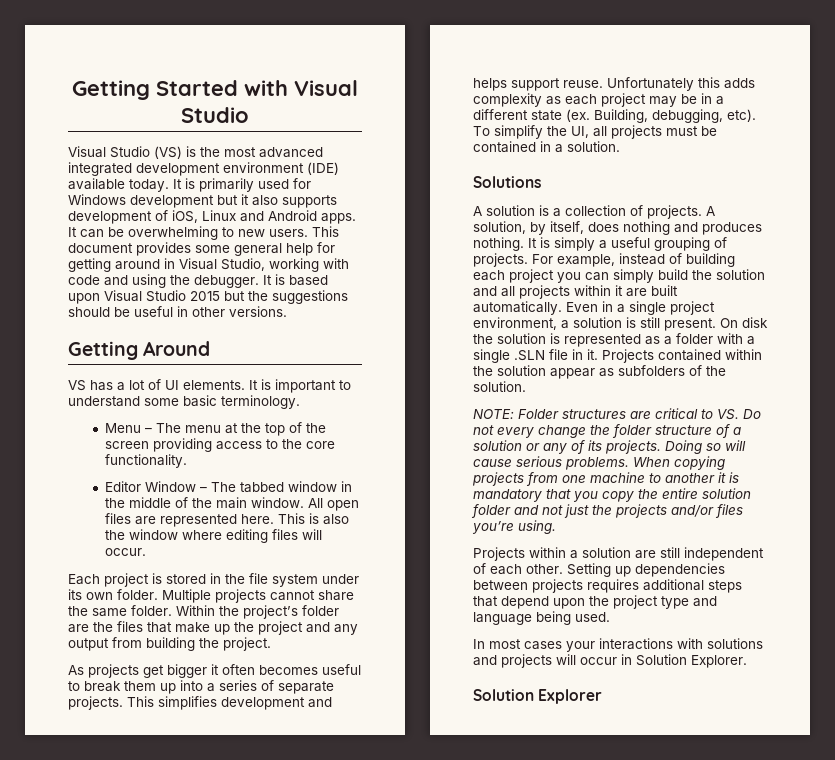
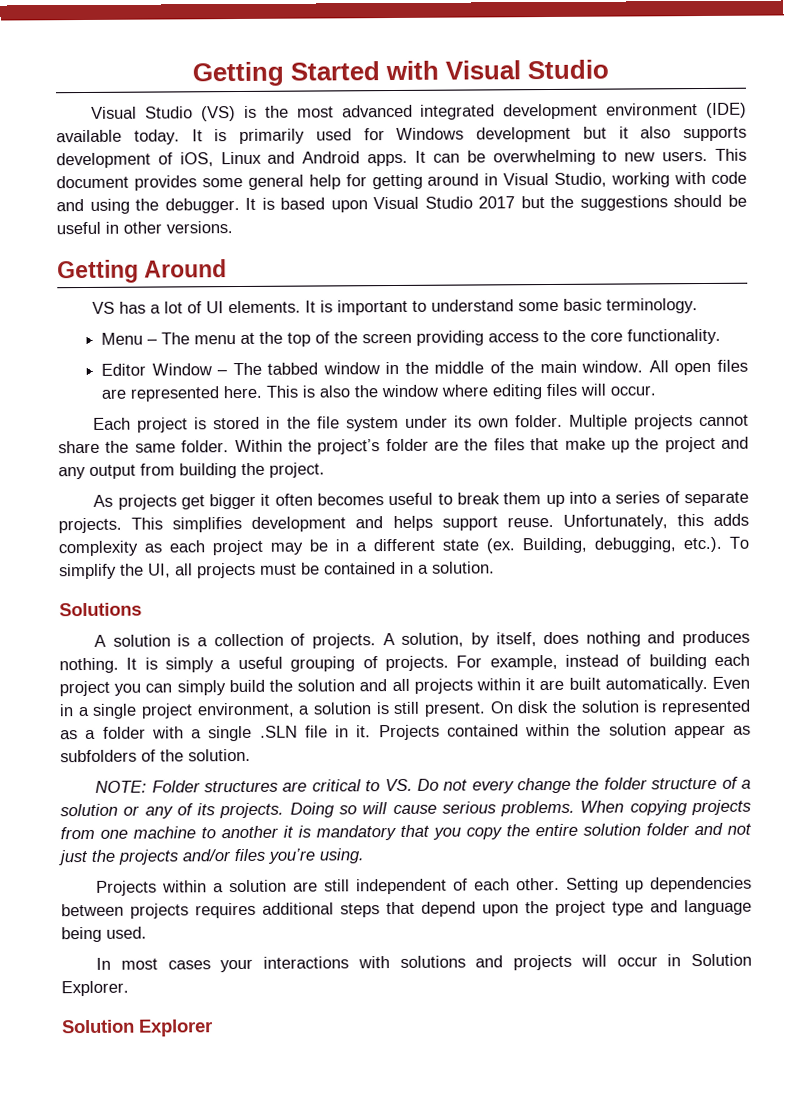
- It is based upon Visual Studio 2015 but the suggestions should be useful in other versions.
+ It is based upon Visual Studio 2017 but the suggestions should be useful in other versions.
- Unfortunately this adds complexity as each project may be in a different state (ex.
+ Unfortunately, this adds complexity as each project may be in a different state (ex.
- Building, debugging, etc). To simplify the UI, all projects must be contained in a solution.
+ Building, debugging, etc.). To simplify the UI, all projects must be contained in a solution.

